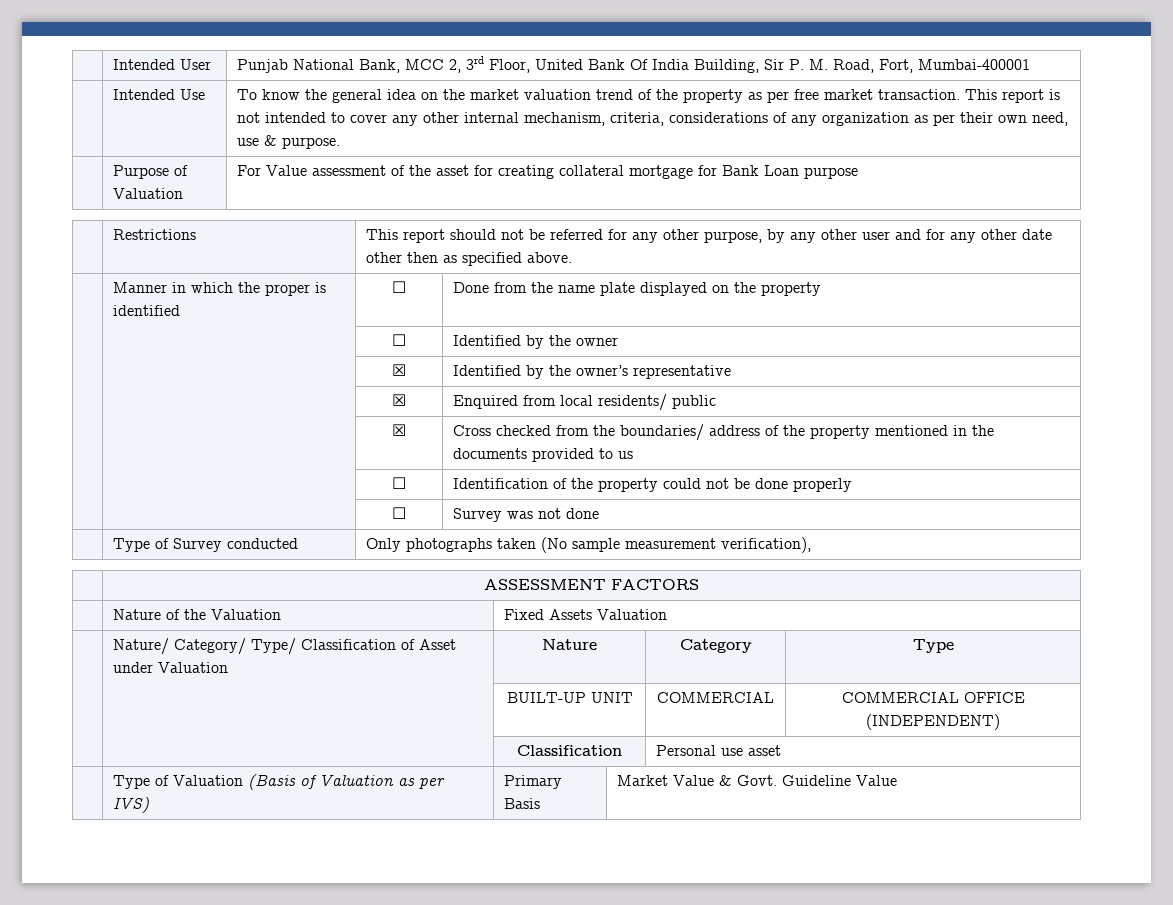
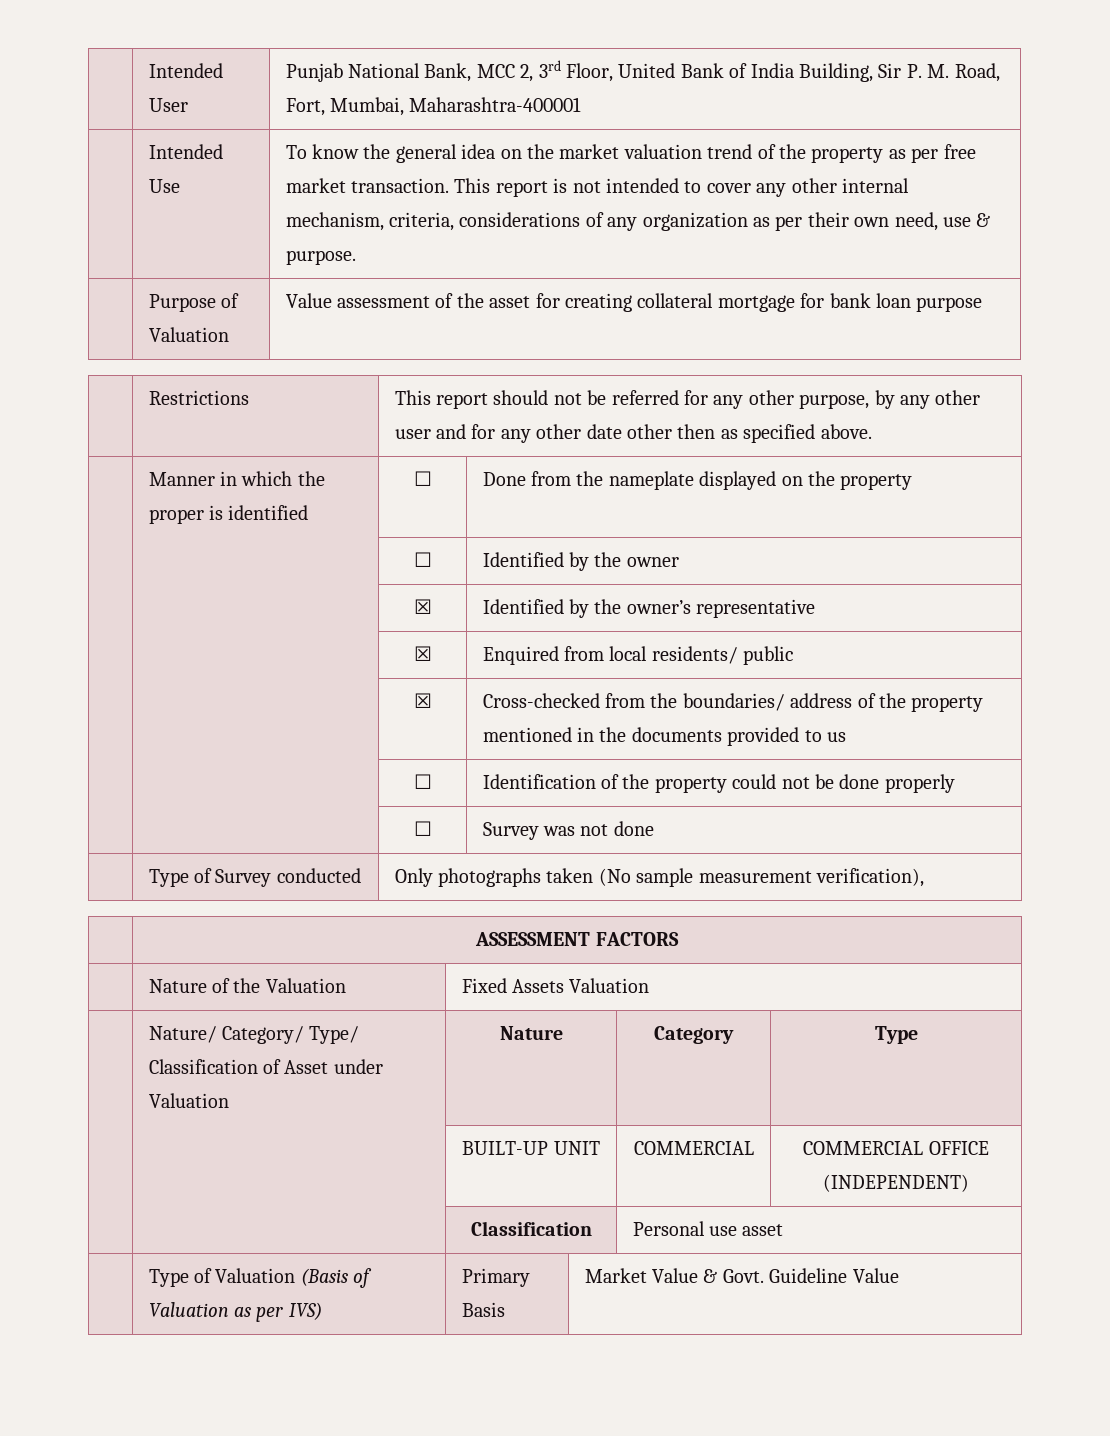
- | Intended User | Punjab National Bank, MCC 2, 3rd Floor, United Bank Of India Building, Sir P. M. Road, Fort, Mumbai-400001
+ | Intended User | Punjab National Bank, MCC 2, 3rd Floor, United Bank of India Building, Sir P. M. Road, Fort, Mumbai, Maharashtra-400001
- | Purpose of Valuation | For Value assessment of the asset for creating collateral mortgage for Bank Loan purpose
+ | Purpose of Valuation | Value assessment of the asset for creating collateral mortgage for bank loan purpose
- | Manner in which the proper is identified | ☐ | Done from the name plate displayed on the property
+ | Manner in which the proper is identified | ☐ | Done from the nameplate displayed on the property
- | | ☒ | Cross checked from the boundaries/ address of the property mentioned in the documents provided to us
+ | | ☒ | Cross-checked from the boundaries/ address of the property mentioned in the documents provided to us

